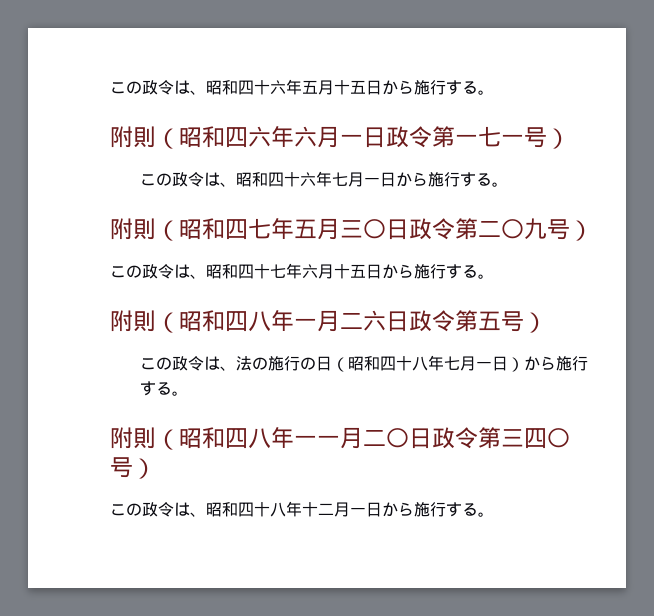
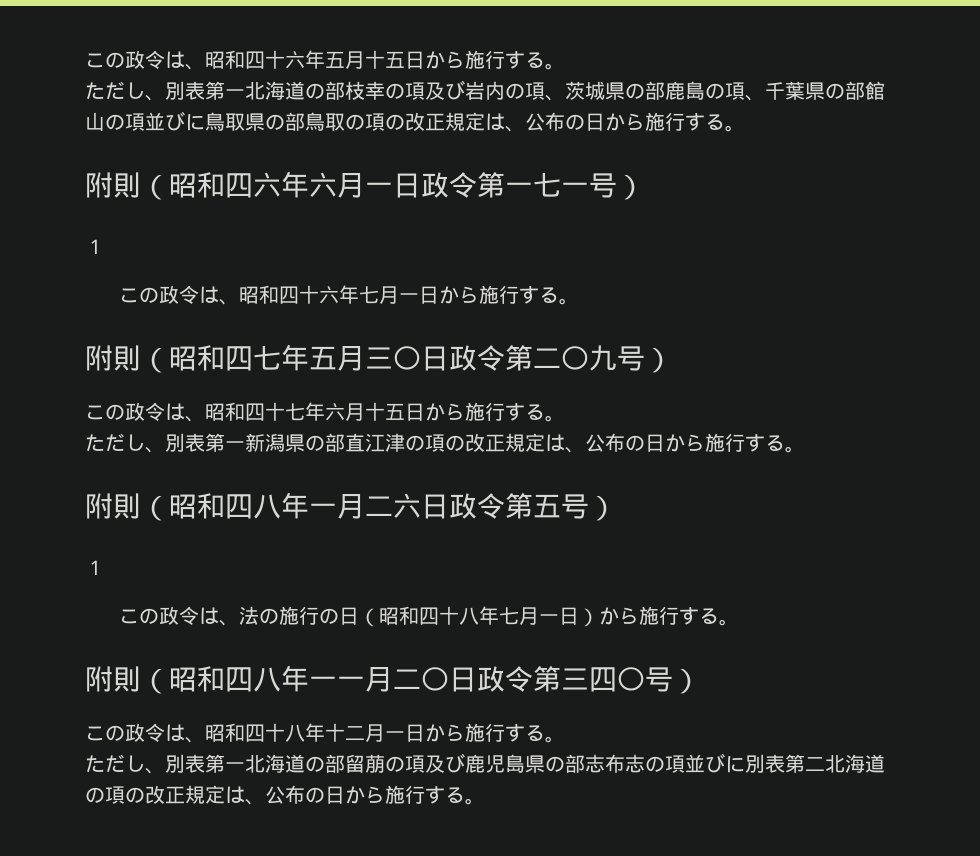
+ ただし、別表第一北海道の部枝幸の項及び岩内の項、茨城県の部鹿島の項、千葉県の部館山の項並びに鳥取県の部鳥取の項の改正規定は、公布の日から施行する。
  附則（昭和四六年六月一日政令第一七一号）
+ １
+ ただし、別表第一新潟県の部直江津の項の改正規定は、公布の日から施行する。
  附則（昭和四八年一月二六日政令第五号）
+ １
+ ただし、別表第一北海道の部留萠の項及び鹿児島県の部志布志の項並びに別表第二北海道の項の改正規定は、公布の日から施行する。

